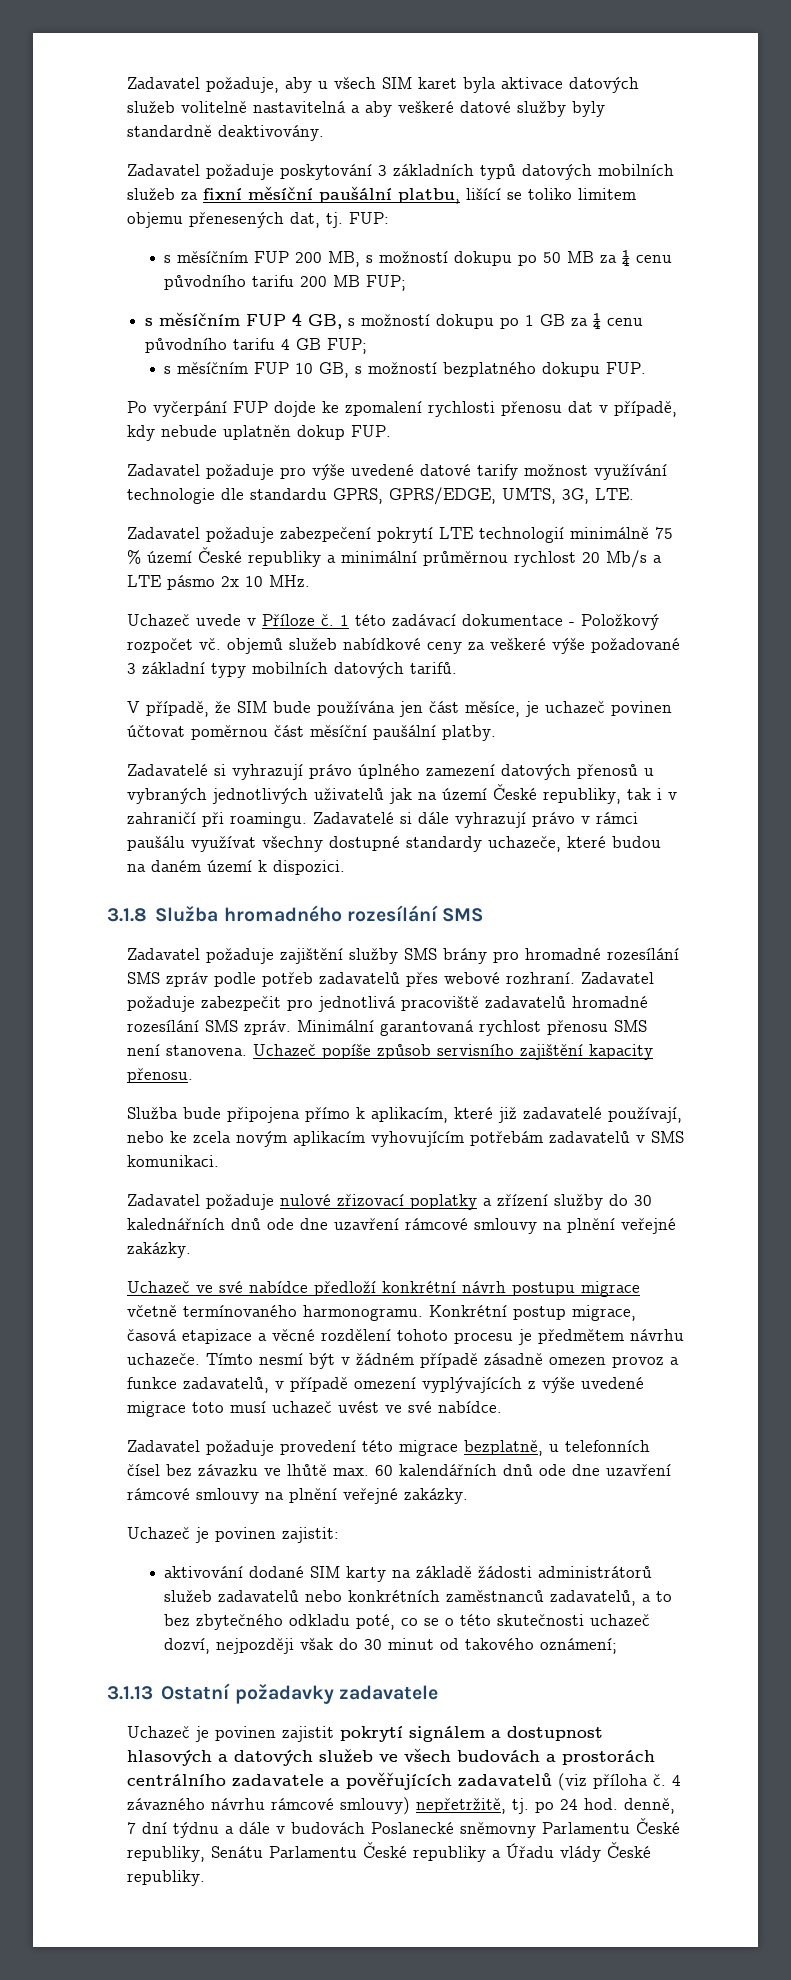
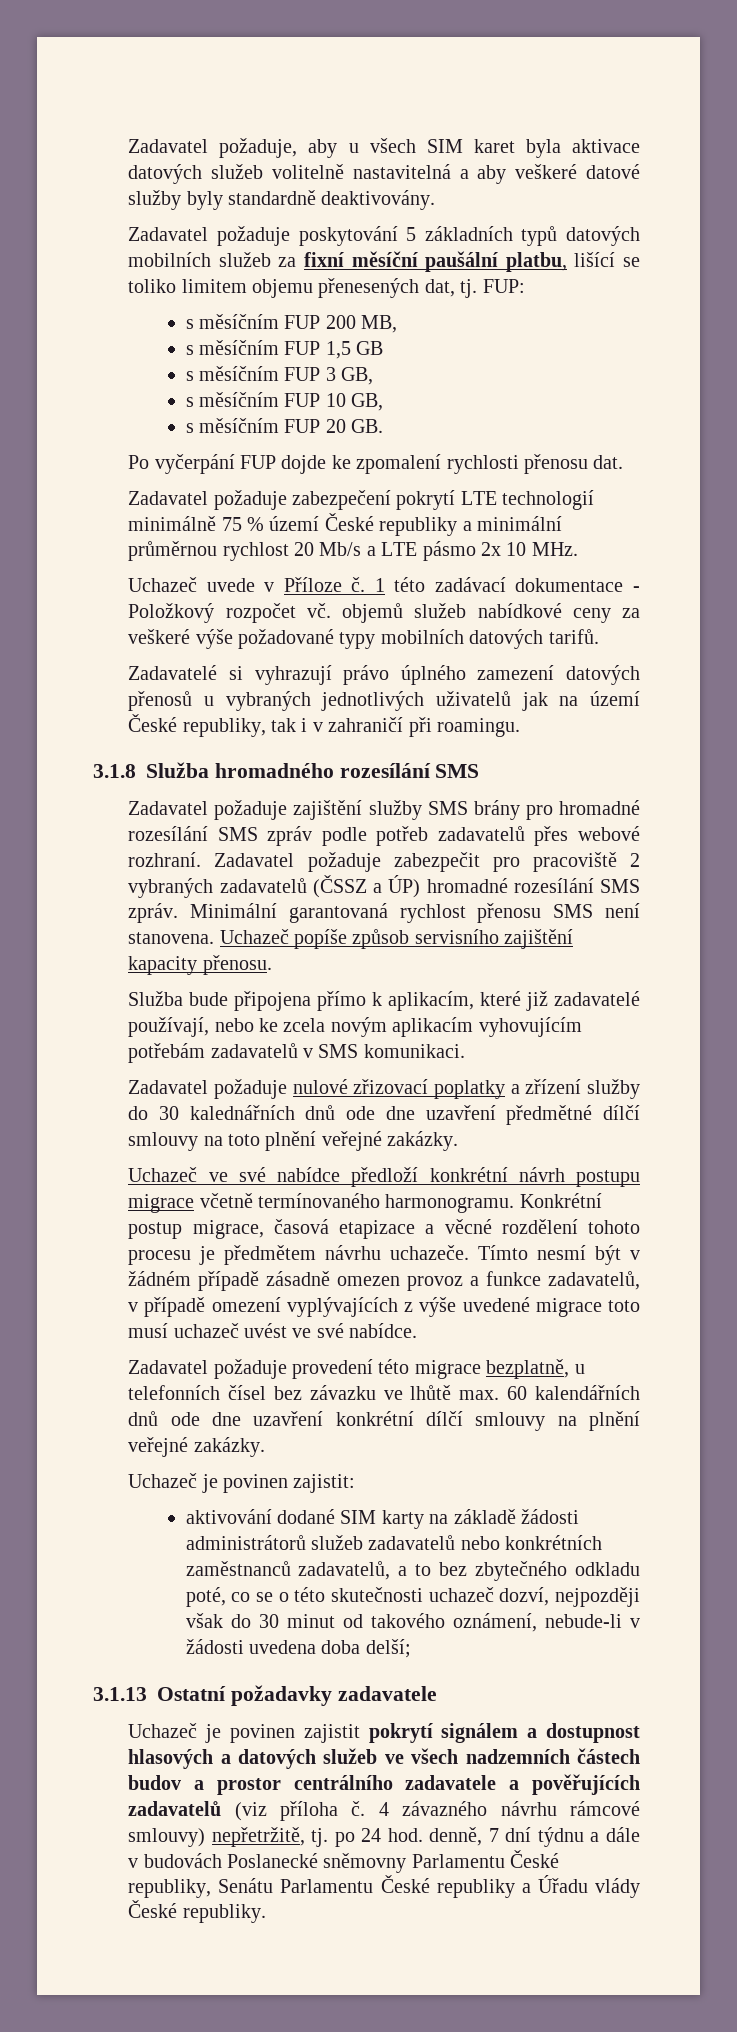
- Zadavatel požaduje poskytování 3 základních typů datových mobilních služeb za fixní měsíční paušální platbu, lišící se toliko limitem objemu přenesených dat, tj.
+ Zadavatel požaduje poskytování 5 základních typů datových mobilních služeb za fixní měsíční paušální platbu, lišící se toliko limitem objemu přenesených dat, tj.
- s měsíčním FUP 200 MB, s možností dokupu po 50 MB za ¼ cenu původního tarifu 200 MB FUP;
- s měsíčním FUP 4 GB, s možností dokupu po 1 GB za ¼ cenu původního tarifu 4 GB FUP;
+ s měsíčním FUP 200 MB,
+ s měsíčním FUP 1,5 GB
+ s měsíčním FUP 3 GB,
- s měsíčním FUP 10 GB, s možností bezplatného dokupu FUP.
+ s měsíčním FUP 10 GB,
+ s měsíčním FUP 20 GB.
- Po vyčerpání FUP dojde ke zpomalení rychlosti přenosu dat v případě, kdy nebude uplatněn dokup FUP.
- Zadavatel požaduje pro výše uvedené datové tarify možnost využívání technologie dle standardu GPRS, GPRS/EDGE, UMTS, 3G, LTE.
+ Po vyčerpání FUP dojde ke zpomalení rychlosti přenosu dat.
- 1 této zadávací dokumentace - Položkový rozpočet vč. objemů služeb nabídkové ceny za veškeré výše požadované 3 základní typy mobilních datových tarifů.
+ 1 této zadávací dokumentace - Položkový rozpočet vč. objemů služeb nabídkové ceny za veškeré výše požadované typy mobilních datových tarifů.
- V případě, že SIM bude používána jen část měsíce, je uchazeč povinen účtovat poměrnou část měsíční paušální platby.
- Zadavatelé si dále vyhrazují právo v rámci paušálu využívat všechny dostupné standardy uchazeče, které budou na daném území k dispozici.
- Zadavatel požaduje zabezpečit pro jednotlivá pracoviště zadavatelů hromadné rozesílání SMS zpráv.
+ Zadavatel požaduje zabezpečit pro pracoviště 2 vybraných zadavatelů (ČSSZ a ÚP) hromadné rozesílání SMS zpráv.
- Zadavatel požaduje nulové zřizovací poplatky a zřízení služby do 30 kalednářních dnů ode dne uzavření rámcové smlouvy na plnění veřejné zakázky.
+ Zadavatel požaduje nulové zřizovací poplatky a zřízení služby do 30 kalednářních dnů ode dne uzavření předmětné dílčí smlouvy na toto plnění veřejné zakázky.
- Zadavatel požaduje provedení této migrace bezplatně, u telefonních čísel bez závazku ve lhůtě max. 60 kalendářních dnů ode dne uzavření rámcové smlouvy na plnění veřejné zakázky.
+ Zadavatel požaduje provedení této migrace bezplatně, u telefonních čísel bez závazku ve lhůtě max. 60 kalendářních dnů ode dne uzavření konkrétní dílčí smlouvy na plnění veřejné zakázky.
- aktivování dodané SIM karty na základě žádosti administrátorů služeb zadavatelů nebo konkrétních zaměstnanců zadavatelů, a to bez zbytečného odkladu poté, co se o této skutečnosti uchazeč dozví, nejpozději však do 30 minut od takového oznámení;
+ aktivování dodané SIM karty na základě žádosti administrátorů služeb zadavatelů nebo konkrétních zaměstnanců zadavatelů, a to bez zbytečného odkladu poté, co se o této skutečnosti uchazeč dozví, nejpozději však do 30 minut od takového oznámení, nebude-li v žádosti uvedena doba delší;
- Uchazeč je povinen zajistit pokrytí signálem a dostupnost hlasových a datových služeb ve všech budovách a prostorách centrálního zadavatele a pověřujících zadavatelů (viz příloha č.
+ Uchazeč je povinen zajistit pokrytí signálem a dostupnost hlasových a datových služeb ve všech nadzemních částech budov a prostor centrálního zadavatele a pověřujících zadavatelů (viz příloha č.

